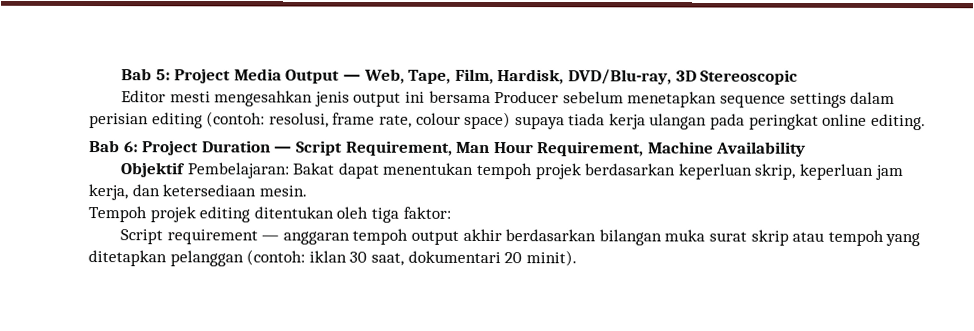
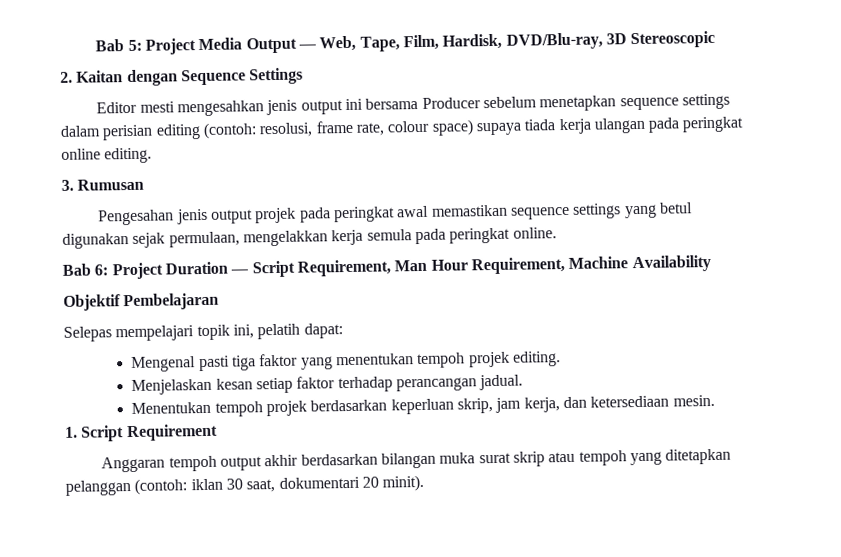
+ 2. Kaitan dengan Sequence Settings
+ 3. Rumusan
+ Pengesahan jenis output projek pada peringkat awal memastikan sequence settings yang betul digunakan sejak permulaan, mengelakkan kerja semula pada peringkat online.
- Objektif Pembelajaran: Bakat dapat menentukan tempoh projek berdasarkan keperluan skrip, keperluan jam kerja, dan ketersediaan mesin.
+ Objektif Pembelajaran
+ Selepas mempelajari topik ini, pelatih dapat:
+ Mengenal pasti tiga faktor yang menentukan tempoh projek editing.
+ Menjelaskan kesan setiap faktor terhadap perancangan jadual.
+ Menentukan tempoh projek berdasarkan keperluan skrip, jam kerja, dan ketersediaan mesin.
- Tempoh projek editing ditentukan oleh tiga faktor:
- Script requirement — anggaran tempoh output akhir berdasarkan bilangan muka surat skrip atau tempoh yang ditetapkan pelanggan (contoh: iklan 30 saat, dokumentari 20 minit).
+ 1. Script Requirement
+ Anggaran tempoh output akhir berdasarkan bilangan muka surat skrip atau tempoh yang ditetapkan pelanggan (contoh: iklan 30 saat, dokumentari 20 minit).

